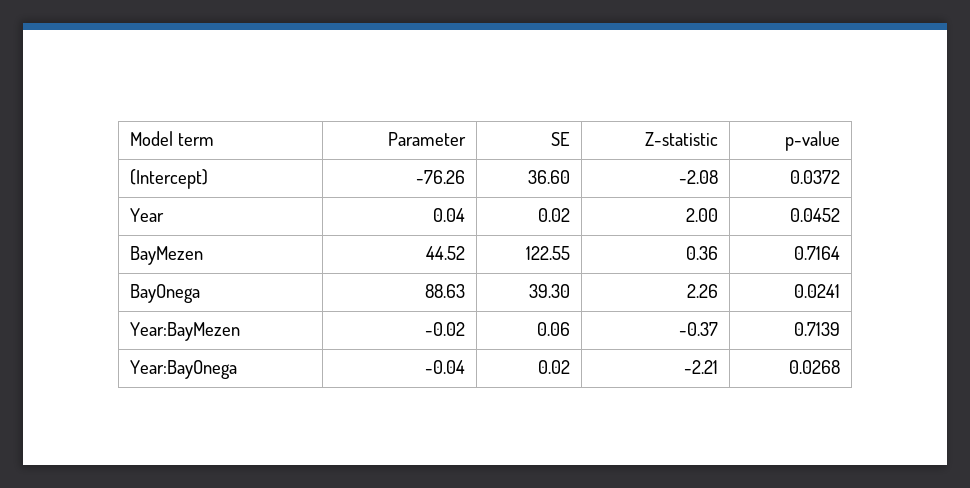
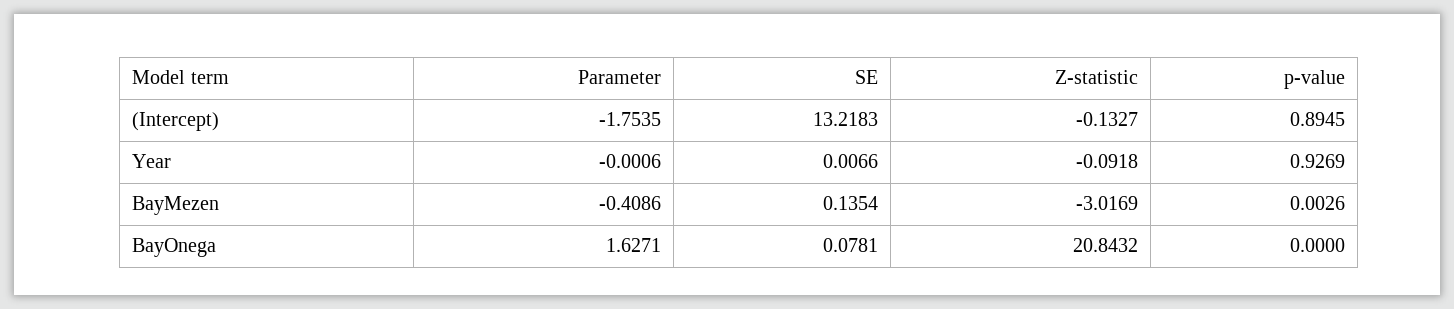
- (Intercept) | -76.26 | 36.60 | -2.08 | 0.0372
- Year | 0.04 | 0.02 | 2.00 | 0.0452
- BayMezen | 44.52 | 122.55 | 0.36 | 0.7164
- BayOnega | 88.63 | 39.30 | 2.26 | 0.0241
- Year:BayMezen | -0.02 | 0.06 | -0.37 | 0.7139
- Year:BayOnega | -0.04 | 0.02 | -2.21 | 0.0268
+ (Intercept) | -1.7535 | 13.2183 | -0.1327 | 0.8945
+ Year | -0.0006 | 0.0066 | -0.0918 | 0.9269
+ BayMezen | -0.4086 | 0.1354 | -3.0169 | 0.0026
+ BayOnega | 1.6271 | 0.0781 | 20.8432 | 0.0000

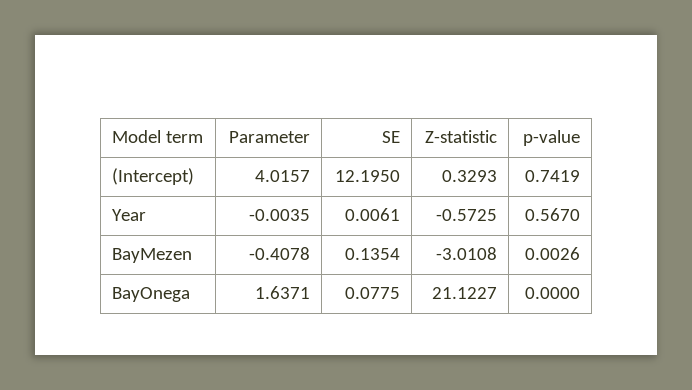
- (Intercept) | -1.7535 | 13.2183 | -0.1327 | 0.8945
- Year | -0.0006 | 0.0066 | -0.0918 | 0.9269
+ (Intercept) | 4.0157 | 12.1950 | 0.3293 | 0.7419
+ Year | -0.0035 | 0.0061 | -0.5725 | 0.5670
- BayMezen | -0.4086 | 0.1354 | -3.0169 | 0.0026
+ BayMezen | -0.4078 | 0.1354 | -3.0108 | 0.0026
- BayOnega | 1.6271 | 0.0781 | 20.8432 | 0.0000
+ BayOnega | 1.6371 | 0.0775 | 21.1227 | 0.0000

